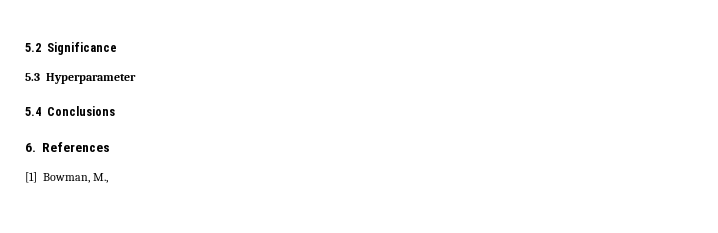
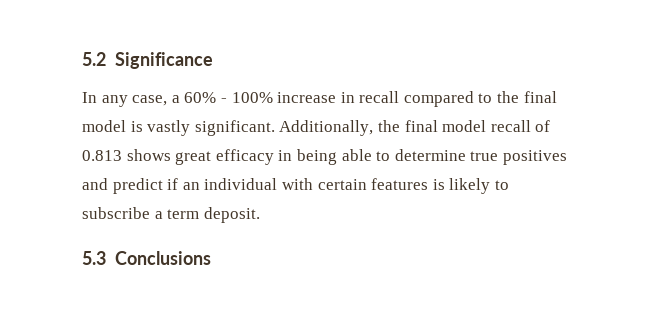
- 5.3 Hyperparameter
- 5.4 Conclusions
- 6. References
- [1] Bowman, M.,
+ In any case, a 60% - 100% increase in recall compared to the final model is vastly significant. Additionally, the final model recall of 0.813 shows great efficacy in being able to determine true positives and predict if an individual with certain features is likely to subscribe a term deposit.
+ 5.3 Conclusions

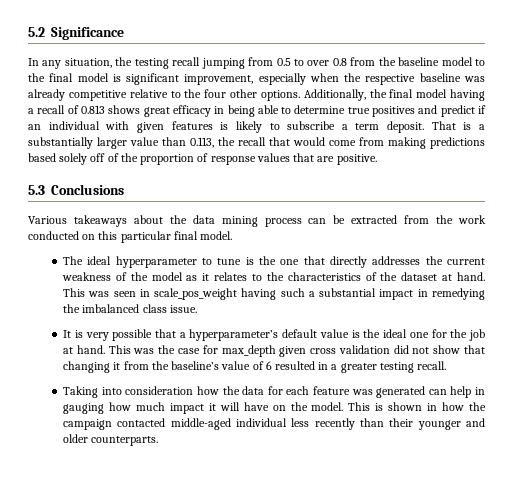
- In any case, a 60% - 100% increase in recall compared to the final model is vastly significant.
+ In any situation, the testing recall jumping from 0.5 to over 0.8 from the baseline model to the final model is significant improvement, especially when the respective baseline was already competitive relative to the four other options.
- Additionally, the final model recall of 0.813 shows great efficacy in being able to determine true positives and predict if an individual with certain features is likely to subscribe a term deposit.
+ Additionally, the final model having a recall of 0.813 shows great efficacy in being able to determine true positives and predict if an individual with given features is likely to subscribe a term deposit. That is a substantially larger value than 0.113, the recall that would come from making predictions based solely off of the proportion of response values that are positive.
  5.3 Conclusions
+ Various takeaways about the data mining process can be extracted from the work conducted on this particular final model.
+ The ideal hyperparameter to tune is the one that directly addresses the current weakness of the model as it relates to the characteristics of the dataset at hand. This was seen in scale_pos_weight having such a substantial impact in remedying the imbalanced class issue.
+ It is very possible that a hyperparameter’s default value is the ideal one for the job at hand. This was the case for max_depth given cross validation did not show that changing it from the baseline’s value of 6 resulted in a greater testing recall.
+ Taking into consideration how the data for each feature was generated can help in gauging how much impact it will have on the model. This is shown in how the campaign contacted middle-aged individual less recently than their younger and older counterparts.

